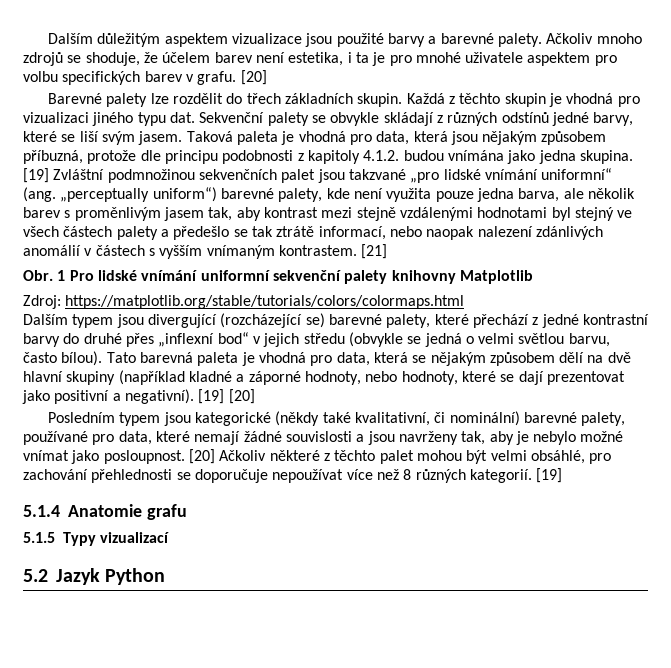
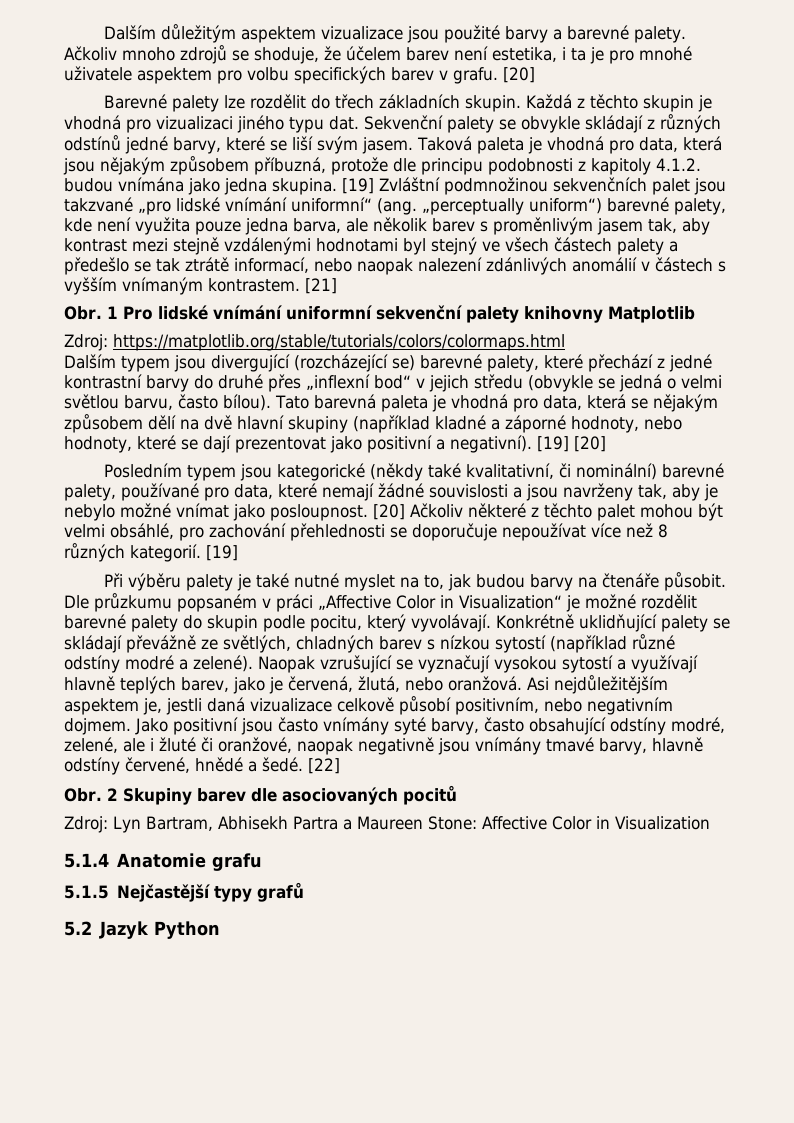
+ Při výběru palety je také nutné myslet na to, jak budou barvy na čtenáře působit. Dle průzkumu popsaném v práci „Affective Color in Visualization“ je možné rozdělit barevné palety do skupin podle pocitu, který vyvolávají. Konkrétně uklidňující palety se skládají převážně ze světlých, chladných barev s nízkou sytostí (například různé odstíny modré a zelené). Naopak vzrušující se vyznačují vysokou sytostí a využívají hlavně teplých barev, jako je červená, žlutá, nebo oranžová. Asi nejdůležitějším aspektem je, jestli daná vizualizace celkově působí positivním, nebo negativním dojmem. Jako positivní jsou často vnímány syté barvy, často obsahující odstíny modré, zelené, ale i žluté či oranžové, naopak negativně jsou vnímány tmavé barvy, hlavně odstíny červené, hnědé a šedé. [22]
+ Obr. 2 Skupiny barev dle asociovaných pocitů
+ Zdroj: Lyn Bartram, Abhisekh Partra a Maureen Stone: Affective Color in Visualization
- 5.1.5 Typy vizualizací
+ 5.1.5 Nejčastější typy grafů

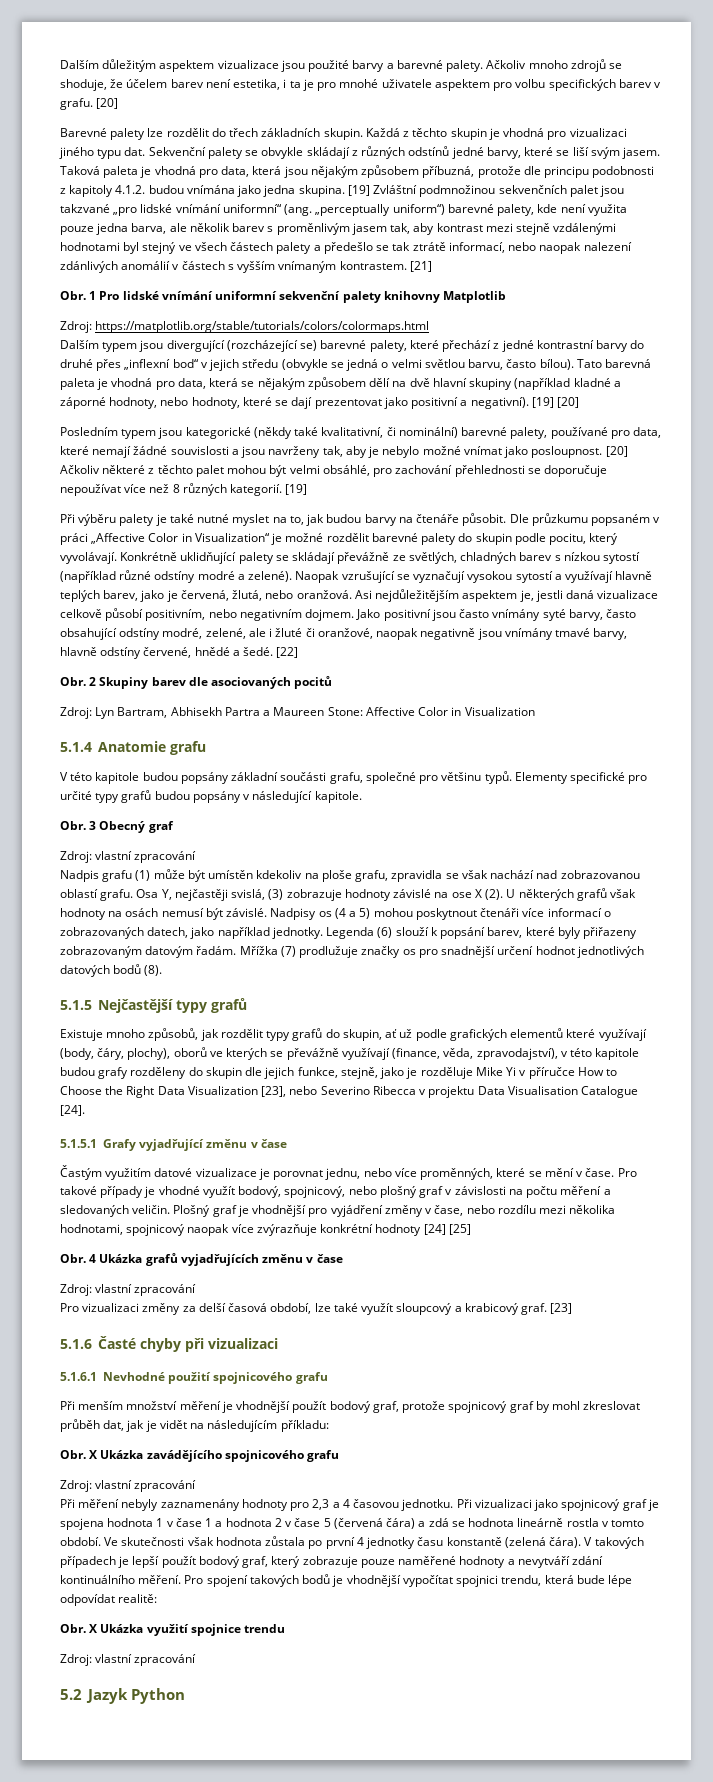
+ V této kapitole budou popsány základní součásti grafu, společné pro většinu typů. Elementy specifické pro určité typy grafů budou popsány v následující kapitole.
+ Obr. 3 Obecný graf
+ Zdroj: vlastní zpracování
+ Nadpis grafu (1) může být umístěn kdekoliv na ploše grafu, zpravidla se však nachází nad zobrazovanou oblastí grafu. Osa Y, nejčastěji svislá, (3) zobrazuje hodnoty závislé na ose X (2). U některých grafů však hodnoty na osách nemusí být závislé. Nadpisy os (4 a 5) mohou poskytnout čtenáři více informací o zobrazovaných datech, jako například jednotky. Legenda (6) slouží k popsání barev, které byly přiřazeny zobrazovaným datovým řadám. Mřížka (7) prodlužuje značky os pro snadnější určení hodnot jednotlivých datových bodů (8).
  5.1.5 Nejčastější typy grafů
+ Existuje mnoho způsobů, jak rozdělit typy grafů do skupin, ať už podle grafických elementů které využívají (body, čáry, plochy), oborů ve kterých se převážně využívají (finance, věda, zpravodajství), v této kapitole budou grafy rozděleny do skupin dle jejich funkce, stejně, jako je rozděluje Mike Yi v příručce How to Choose the Right Data Visualization [23], nebo Severino Ribecca v projektu Data Visualisation Catalogue [24].
+ 5.1.5.1 Grafy vyjadřující změnu v čase
+ Častým využitím datové vizualizace je porovnat jednu, nebo více proměnných, které se mění v čase. Pro takové případy je vhodné využít bodový, spojnicový, nebo plošný graf v závislosti na počtu měření a sledovaných veličin. Plošný graf je vhodnější pro vyjádření změny v čase, nebo rozdílu mezi několika hodnotami, spojnicový naopak více zvýrazňuje konkrétní hodnoty [24] [25]
+ Obr. 4 Ukázka grafů vyjadřujících změnu v čase
+ Zdroj: vlastní zpracování
+ Pro vizualizaci změny za delší časová období, lze také využít sloupcový a krabicový graf. [23]
+ 5.1.6 Časté chyby při vizualizaci
+ 5.1.6.1 Nevhodné použití spojnicového grafu
+ Při menším množství měření je vhodnější použít bodový graf, protože spojnicový graf by mohl zkreslovat průběh dat, jak je vidět na následujícím příkladu:
+ Obr. X Ukázka zavádějícího spojnicového grafu
+ Zdroj: vlastní zpracování
+ Při měření nebyly zaznamenány hodnoty pro 2,3 a 4 časovou jednotku. Při vizualizaci jako spojnicový graf je spojena hodnota 1 v čase 1 a hodnota 2 v čase 5 (červená čára) a zdá se hodnota lineárně rostla v tomto období. Ve skutečnosti však hodnota zůstala po první 4 jednotky času konstantě (zelená čára). V takových případech je lepší použít bodový graf, který zobrazuje pouze naměřené hodnoty a nevytváří zdání kontinuálního měření. Pro spojení takových bodů je vhodnější vypočítat spojnici trendu, která bude lépe odpovídat realitě:
+ Obr. X Ukázka využití spojnice trendu
+ Zdroj: vlastní zpracování

